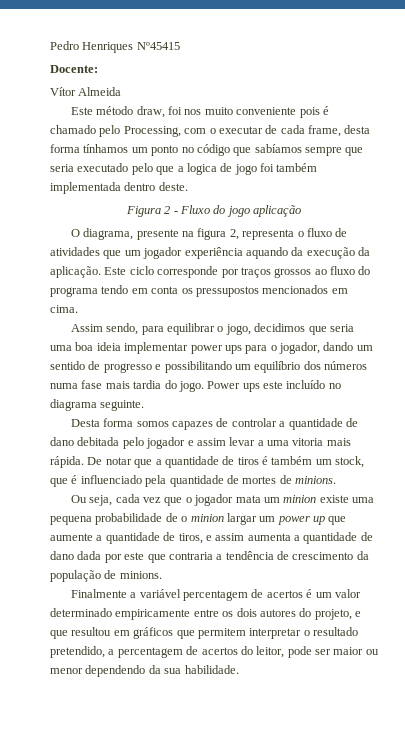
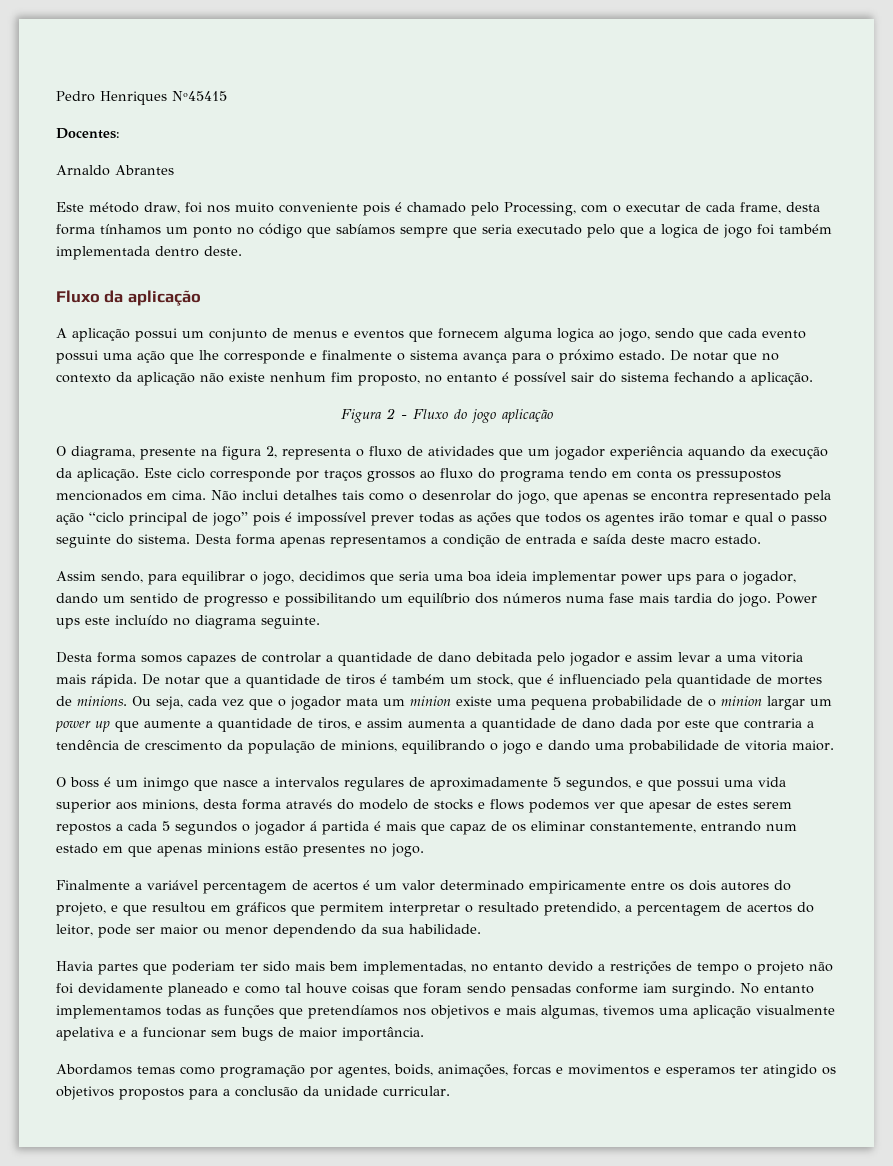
- Docente:
- Vítor Almeida
+ Docentes:
+ Arnaldo Abrantes
+ Fluxo da aplicação
+ A aplicação possui um conjunto de menus e eventos que fornecem alguma logica ao jogo, sendo que cada evento possui uma ação que lhe corresponde e finalmente o sistema avança para o próximo estado. De notar que no contexto da aplicação não existe nenhum fim proposto, no entanto é possível sair do sistema fechando a aplicação.
+ Não inclui detalhes tais como o desenrolar do jogo, que apenas se encontra representado pela ação “ciclo principal de jogo” pois é impossível prever todas as ações que todos os agentes irão tomar e qual o passo seguinte do sistema. Desta forma apenas representamos a condição de entrada e saída deste macro estado.
- De notar que a quantidade de tiros é também um stock, que é influenciado pela quantidade de mortes de minions.
- Ou seja, cada vez que o jogador mata um minion existe uma pequena probabilidade de o minion largar um power up que aumente a quantidade de tiros, e assim aumenta a quantidade de dano dada por este que contraria a tendência de crescimento da população de minions.
+ De notar que a quantidade de tiros é também um stock, que é influenciado pela quantidade de mortes de minions. Ou seja, cada vez que o jogador mata um minion existe uma pequena probabilidade de o minion largar um power up que aumente a quantidade de tiros, e assim aumenta a quantidade de dano dada por este que contraria a tendência de crescimento da população de minions, equilibrando o jogo e dando uma probabilidade de vitoria maior.
+ O boss é um inimgo que nasce a intervalos regulares de aproximadamente 5 segundos, e que possui uma vida superior aos minions, desta forma através do modelo de stocks e flows podemos ver que apesar de estes serem repostos a cada 5 segundos o jogador á partida é mais que capaz de os eliminar constantemente, entrando num estado em que apenas minions estão presentes no jogo.
+ Havia partes que poderiam ter sido mais bem implementadas, no entanto devido a restrições de tempo o projeto não foi devidamente planeado e como tal houve coisas que foram sendo pensadas conforme iam surgindo. No entanto implementamos todas as funções que pretendíamos nos objetivos e mais algumas, tivemos uma aplicação visualmente apelativa e a funcionar sem bugs de maior importância.
+ Abordamos temas como programação por agentes, boids, animações, forcas e movimentos e esperamos ter atingido os objetivos propostos para a conclusão da unidade curricular.

